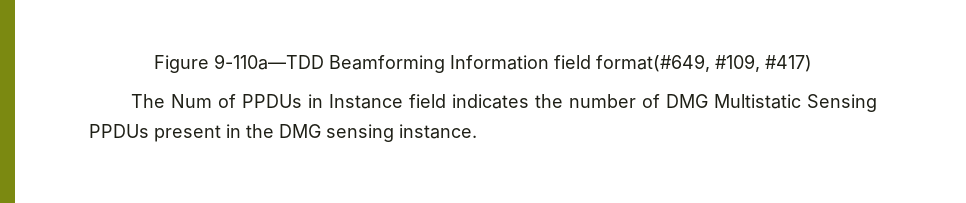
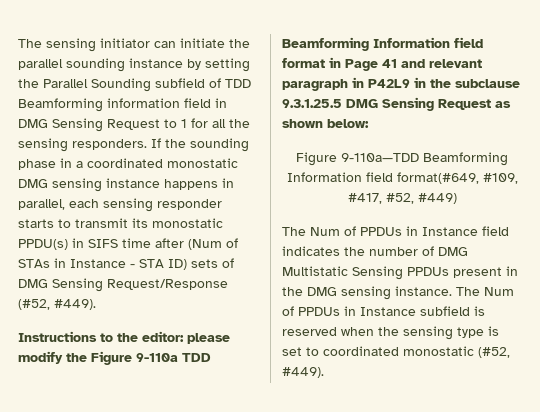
+ The sensing initiator can initiate the parallel sounding instance by setting the Parallel Sounding subfield of TDD Beamforming information field in DMG Sensing Request to 1 for all the sensing responders. If the sounding phase in a coordinated monostatic DMG sensing instance happens in parallel, each sensing responder starts to transmit its monostatic PPDU(s) in SIFS time after (Num of STAs in Instance - STA ID) sets of DMG Sensing Request/Response (#52, #449).
+ Instructions to the editor: please modify the Figure 9-110a TDD Beamforming Information field format in Page 41 and relevant paragraph in P42L9 in the subclause 9.3.1.25.5 DMG Sensing Request as shown below:
- Figure 9-110a—TDD Beamforming Information field format(#649, #109, #417)
+ Figure 9-110a—TDD Beamforming Information field format(#649, #109, #417, #52, #449)
+ The Num of PPDUs in Instance subfield is reserved when the sensing type is set to coordinated monostatic (#52, #449).

